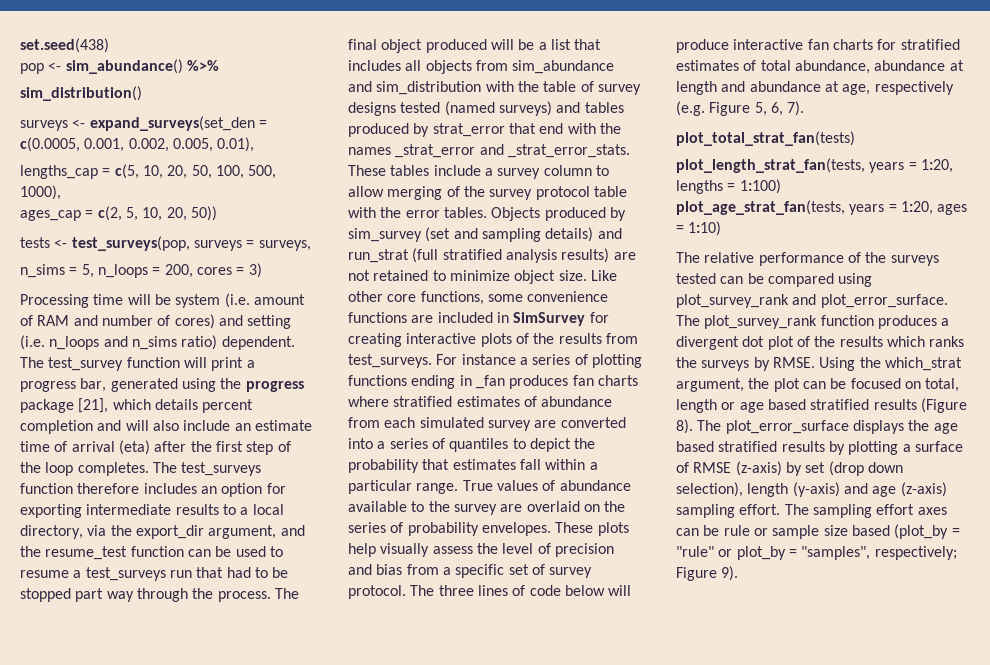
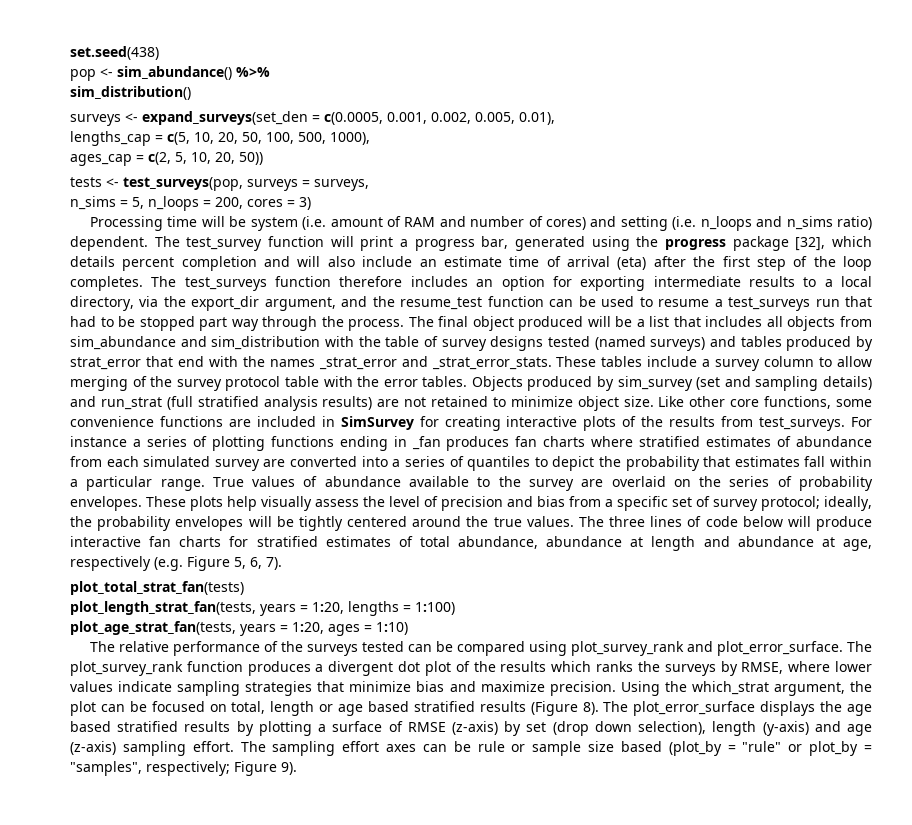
- The test_survey function will print a progress bar, generated using the progress package [21], which details percent completion and will also include an estimate time of arrival (eta) after the first step of the loop completes.
+ The test_survey function will print a progress bar, generated using the progress package [32], which details percent completion and will also include an estimate time of arrival (eta) after the first step of the loop completes.
- These plots help visually assess the level of precision and bias from a specific set of survey protocol.
+ These plots help visually assess the level of precision and bias from a specific set of survey protocol; ideally, the probability envelopes will be tightly centered around the true values.
- The plot_survey_rank function produces a divergent dot plot of the results which ranks the surveys by RMSE.
+ The plot_survey_rank function produces a divergent dot plot of the results which ranks the surveys by RMSE, where lower values indicate sampling strategies that minimize bias and maximize precision.

